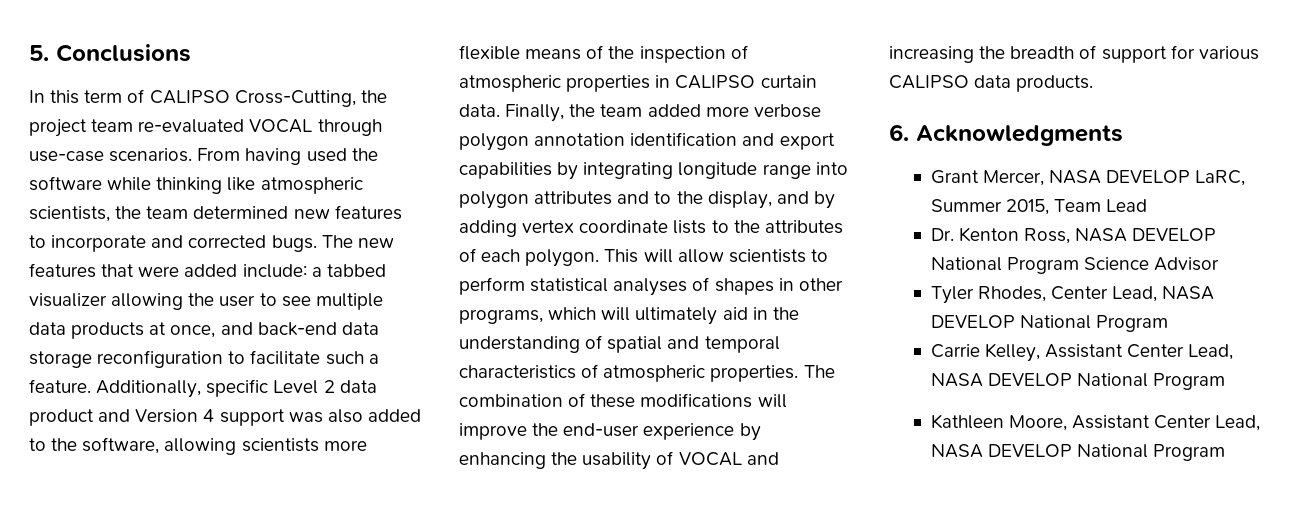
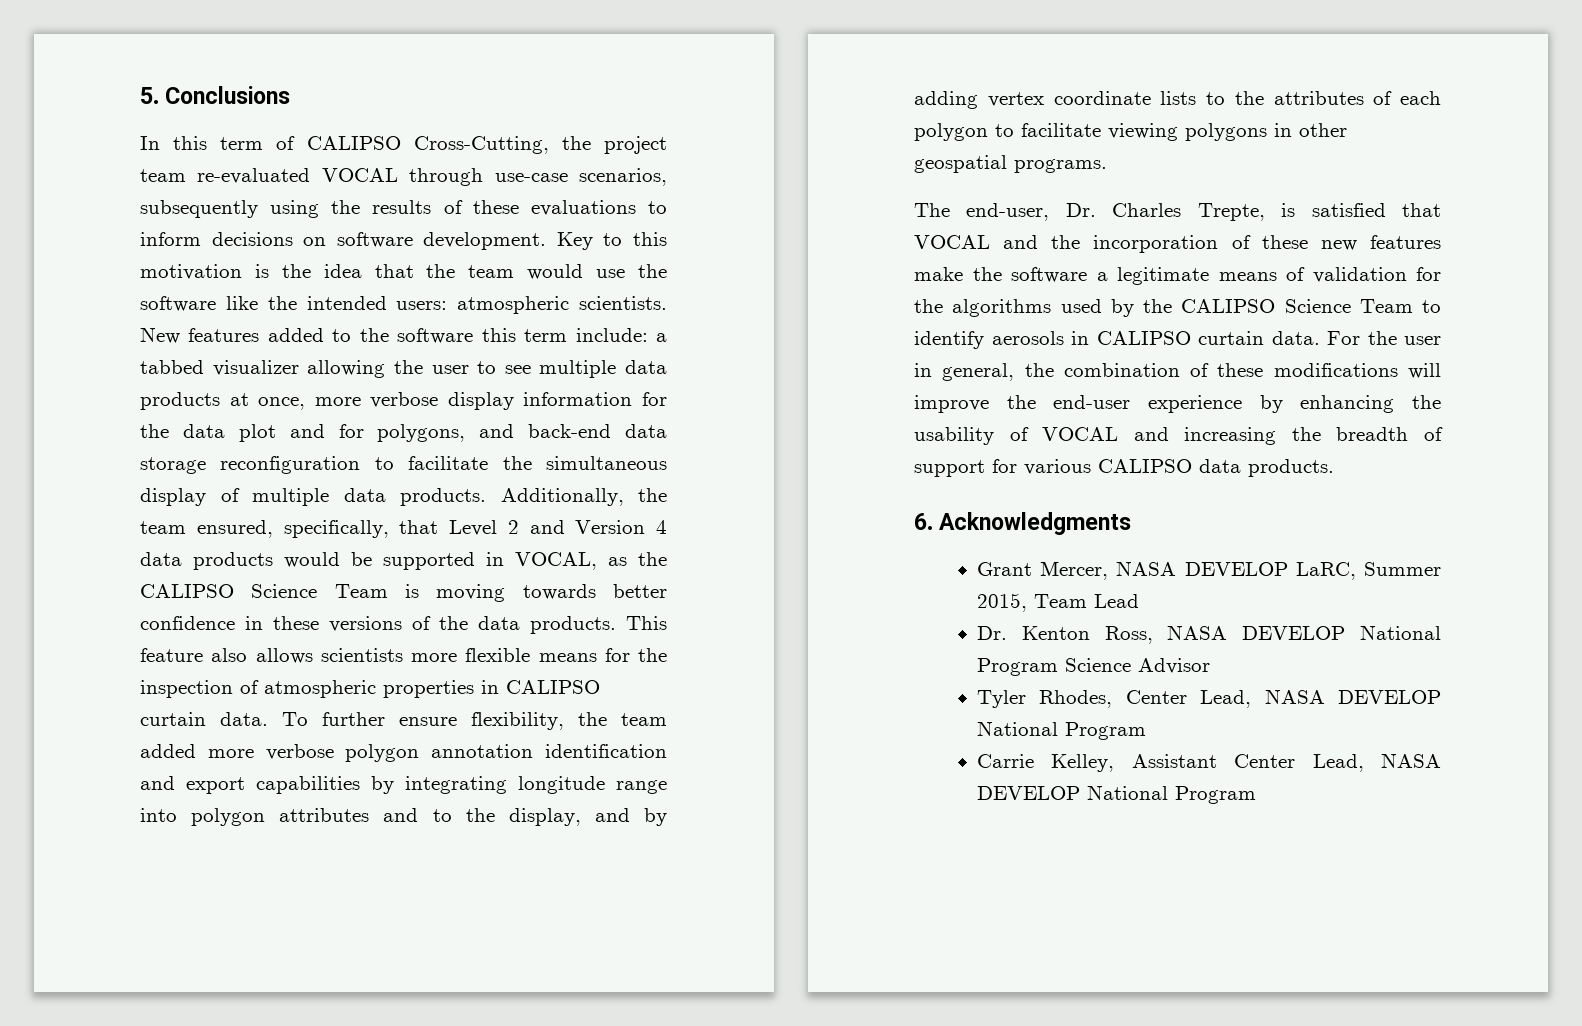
- In this term of CALIPSO Cross-Cutting, the project team re-evaluated VOCAL through use-case scenarios. From having used the software while thinking like atmospheric scientists, the team determined new features to incorporate and corrected bugs. The new features that were added include: a tabbed visualizer allowing the user to see multiple data products at once, and back-end data storage reconfiguration to facilitate such a feature. Additionally, specific Level 2 data product and Version 4 support was also added to the software, allowing scientists more flexible means of the inspection of atmospheric properties in CALIPSO curtain data.
+ In this term of CALIPSO Cross-Cutting, the project team re-evaluated VOCAL through use-case scenarios, subsequently using the results of these evaluations to inform decisions on software development. Key to this motivation is the idea that the team would use the software like the intended users: atmospheric scientists. New features added to the software this term include: a tabbed visualizer allowing the user to see multiple data products at once, more verbose display information for the data plot and for polygons, and back-end data storage reconfiguration to facilitate the simultaneous display of multiple data products. Additionally, the team ensured, specifically, that Level 2 and Version 4 data products would be supported in VOCAL, as the CALIPSO Science Team is moving towards better confidence in these versions of the data products. This feature also allows scientists more flexible means for the inspection of atmospheric properties in CALIPSO curtain data.
- Finally, the team added more verbose polygon annotation identification and export capabilities by integrating longitude range into polygon attributes and to the display, and by adding vertex coordinate lists to the attributes of each polygon. This will allow scientists to perform statistical analyses of shapes in other programs, which will ultimately aid in the understanding of spatial and temporal characteristics of atmospheric properties. The combination of these modifications will improve the end-user experience by enhancing the usability of VOCAL and increasing the breadth of support for various CALIPSO data products.
+ To further ensure flexibility, the team added more verbose polygon annotation identification and export capabilities by integrating longitude range into polygon attributes and to the display, and by adding vertex coordinate lists to the attributes of each polygon to facilitate viewing polygons in other geospatial programs.
+ The end-user, Dr. Charles Trepte, is satisfied that VOCAL and the incorporation of these new features make the software a legitimate means of validation for the algorithms used by the CALIPSO Science Team to identify aerosols in CALIPSO curtain data. For the user in general, the combination of these modifications will improve the end-user experience by enhancing the usability of VOCAL and increasing the breadth of support for various CALIPSO data products.
- Kathleen Moore, Assistant Center Lead, NASA DEVELOP National Program

